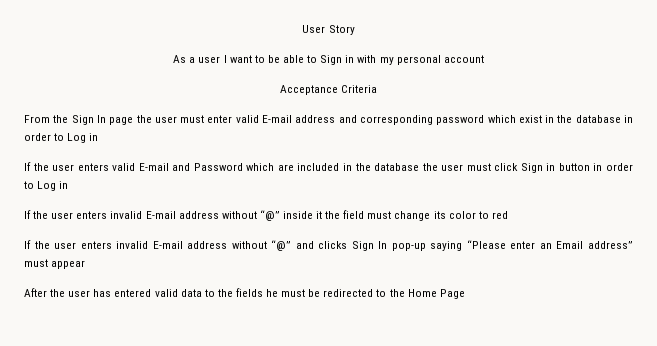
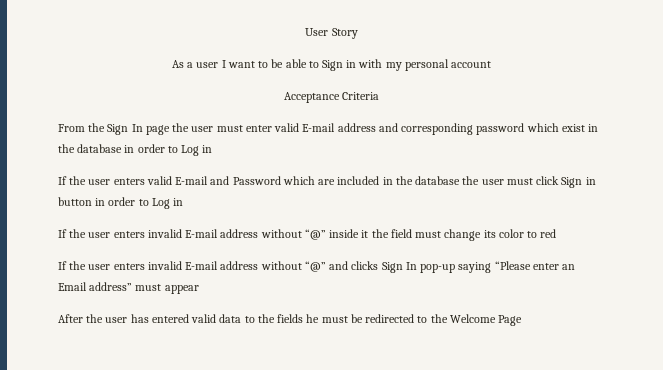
- After the user has entered valid data to the fields he must be redirected to the Home Page
+ After the user has entered valid data to the fields he must be redirected to the Welcome Page

